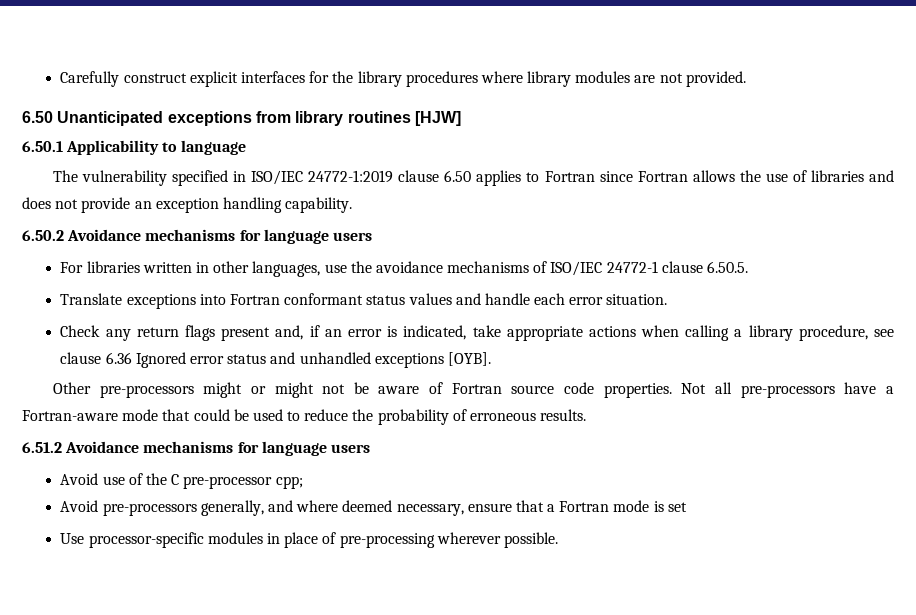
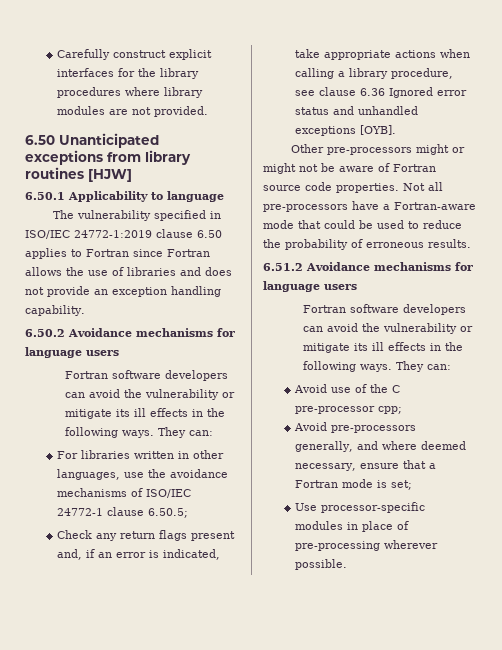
  6.50.2 Avoidance mechanisms for language users
+ Fortran software developers can avoid the vulnerability or mitigate its ill effects in the following ways. They can:
- For libraries written in other languages, use the avoidance mechanisms of ISO/IEC 24772-1 clause 6.50.5.
- Translate exceptions into Fortran conformant status values and handle each error situation.
+ For libraries written in other languages, use the avoidance mechanisms of ISO/IEC 24772-1 clause 6.50.5;
  6.51.2 Avoidance mechanisms for language users
+ Fortran software developers can avoid the vulnerability or mitigate its ill effects in the following ways. They can:
- Avoid pre-processors generally, and where deemed necessary, ensure that a Fortran mode is set
+ Avoid pre-processors generally, and where deemed necessary, ensure that a Fortran mode is set;

